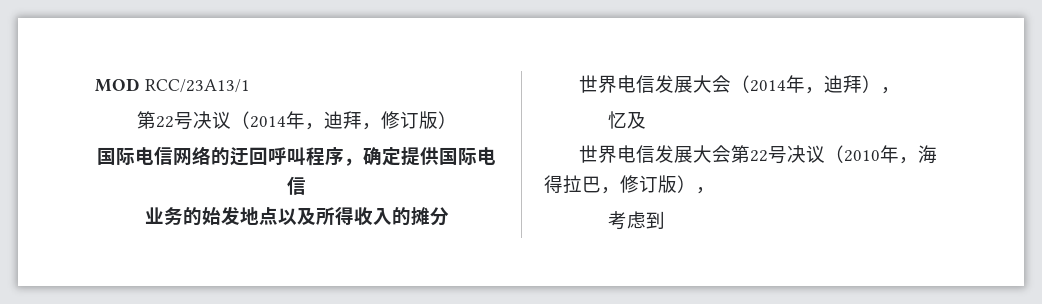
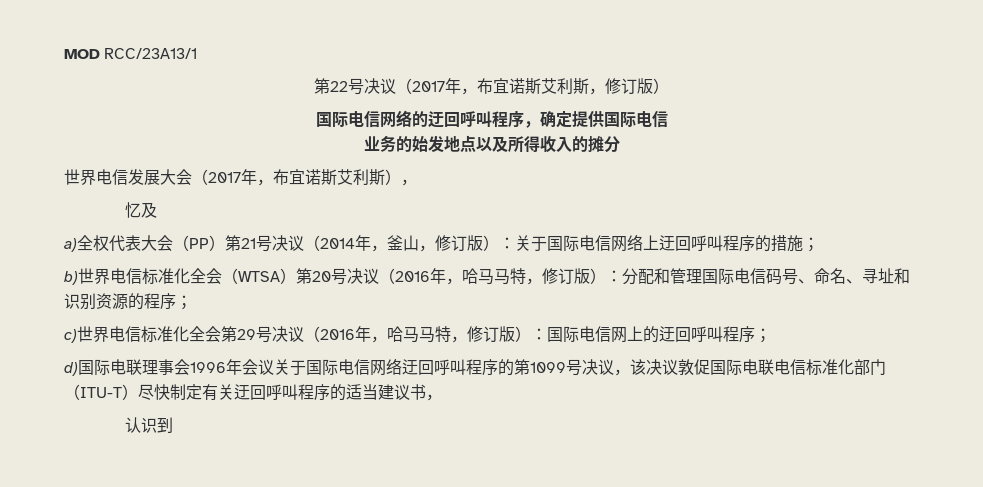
- 第22号决议（2014年，迪拜，修订版）
+ 第22号决议（2017年，布宜诺斯艾利斯，修订版）
- 世界电信发展大会（2014年，迪拜），
+ 世界电信发展大会（2017年，布宜诺斯艾利斯），
  忆及
- 世界电信发展大会第22号决议（2010年，海得拉巴，修订版），
- 考虑到
+ a)全权代表大会（PP）第21号决议（2014年，釜山，修订版）：关于国际电信网络上迂回呼叫程序的措施；
+ b)世界电信标准化全会（WTSA）第20号决议（2016年，哈马马特，修订版）：分配和管理国际电信码号、命名、寻址和识别资源的程序；
+ c)世界电信标准化全会第29号决议（2016年，哈马马特，修订版）：国际电信网上的迂回呼叫程序；
+ d)国际电联理事会1996年会议关于国际电信网络迂回呼叫程序的第1099号决议，该决议敦促国际电联电信标准化部门（ITU-T）尽快制定有关迂回呼叫程序的适当建议书，
+ 认识到

